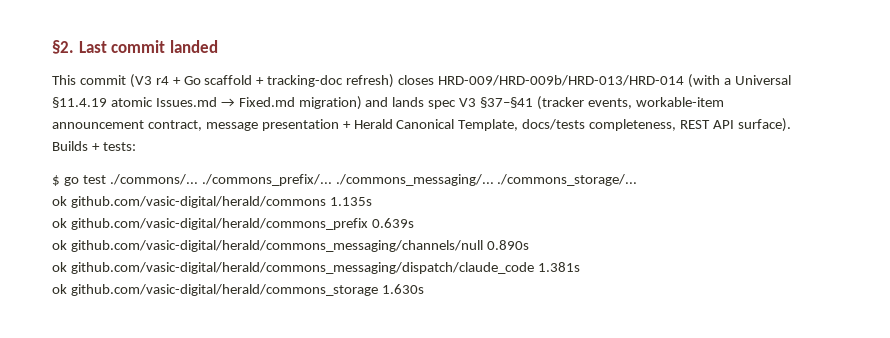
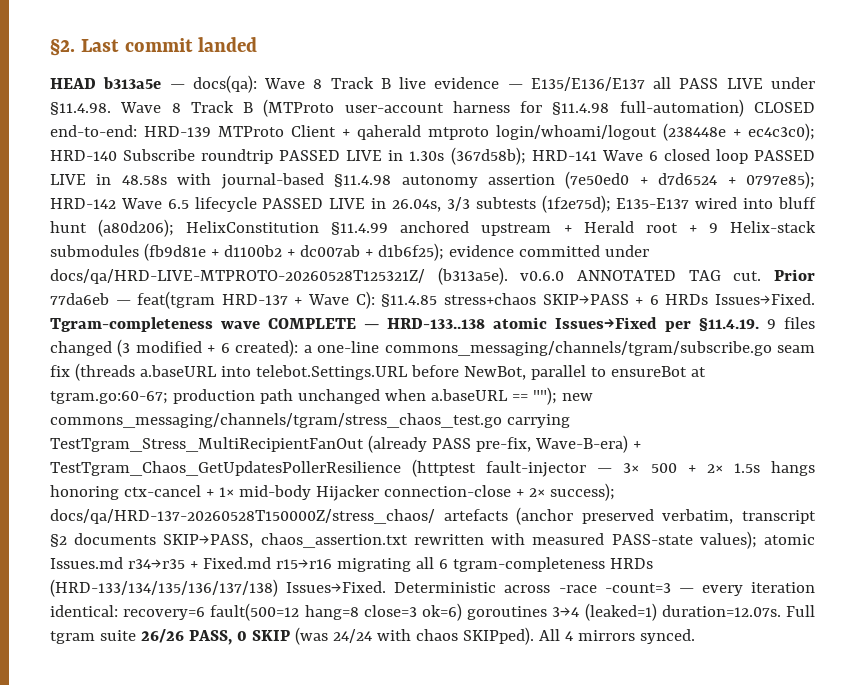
- This commit (V3 r4 + Go scaffold + tracking-doc refresh) closes HRD-009/HRD-009b/HRD-013/HRD-014 (with a Universal §11.4.19 atomic Issues.md → Fixed.md migration) and lands spec V3 §37–§41 (tracker events, workable-item announcement contract, message presentation + Herald Canonical Template, docs/tests completeness, REST API surface). Builds + tests:
- $ go test ./commons/... ./commons_prefix/... ./commons_messaging/... ./commons_storage/...
- ok github.com/vasic-digital/herald/commons 1.135s
- ok github.com/vasic-digital/herald/commons_prefix 0.639s
- ok github.com/vasic-digital/herald/commons_messaging/channels/null 0.890s
- ok github.com/vasic-digital/herald/commons_messaging/dispatch/claude_code 1.381s
- ok github.com/vasic-digital/herald/commons_storage 1.630s
+ HEAD b313a5e — docs(qa): Wave 8 Track B live evidence — E135/E136/E137 all PASS LIVE under §11.4.98. Wave 8 Track B (MTProto user-account harness for §11.4.98 full-automation) CLOSED end-to-end: HRD-139 MTProto Client + qaherald mtproto login/whoami/logout (238448e + ec4c3c0); HRD-140 Subscribe roundtrip PASSED LIVE in 1.30s (367d58b); HRD-141 Wave 6 closed loop PASSED LIVE in 48.58s with journal-based §11.4.98 autonomy assertion (7e50ed0 + d7d6524 + 0797e85); HRD-142 Wave 6.5 lifecycle PASSED LIVE in 26.04s, 3/3 subtests (1f2e75d); E135-E137 wired into bluff hunt (a80d206); HelixConstitution §11.4.99 anchored upstream + Herald root + 9 Helix-stack submodules (fb9d81e + d1100b2 + dc007ab + d1b6f25); evidence committed under docs/qa/HRD-LIVE-MTPROTO-20260528T125321Z/ (b313a5e). v0.6.0 ANNOTATED TAG cut. Prior 77da6eb — feat(tgram HRD-137 + Wave C): §11.4.85 stress+chaos SKIP→PASS + 6 HRDs Issues→Fixed. Tgram-completeness wave COMPLETE — HRD-133..138 atomic Issues→Fixed per §11.4.19. 9 files changed (3 modified + 6 created): a one-line commons_messaging/channels/tgram/subscribe.go seam fix (threads a.baseURL into telebot.Settings.URL before NewBot, parallel to ensureBot at tgram.go:60-67; production path unchanged when a.baseURL == ""); new commons_messaging/channels/tgram/stress_chaos_test.go carrying TestTgram_Stress_MultiRecipientFanOut (already PASS pre-fix, Wave-B-era) + TestTgram_Chaos_GetUpdatesPollerResilience (httptest fault-injector — 3× 500 + 2× 1.5s hangs honoring ctx-cancel + 1× mid-body Hijacker connection-close + 2× success); docs/qa/HRD-137-20260528T150000Z/stress_chaos/ artefacts (anchor preserved verbatim, transcript §2 documents SKIP→PASS, chaos_assertion.txt rewritten with measured PASS-state values); atomic Issues.md r34→r35 + Fixed.md r15→r16 migrating all 6 tgram-completeness HRDs (HRD-133/134/135/136/137/138) Issues→Fixed. Deterministic across -race -count=3 — every iteration identical: recovery=6 fault(500=12 hang=8 close=3 ok=6) goroutines 3→4 (leaked=1) duration=12.07s. Full tgram suite 26/26 PASS, 0 SKIP (was 24/24 with chaos SKIPped). All 4 mirrors synced.

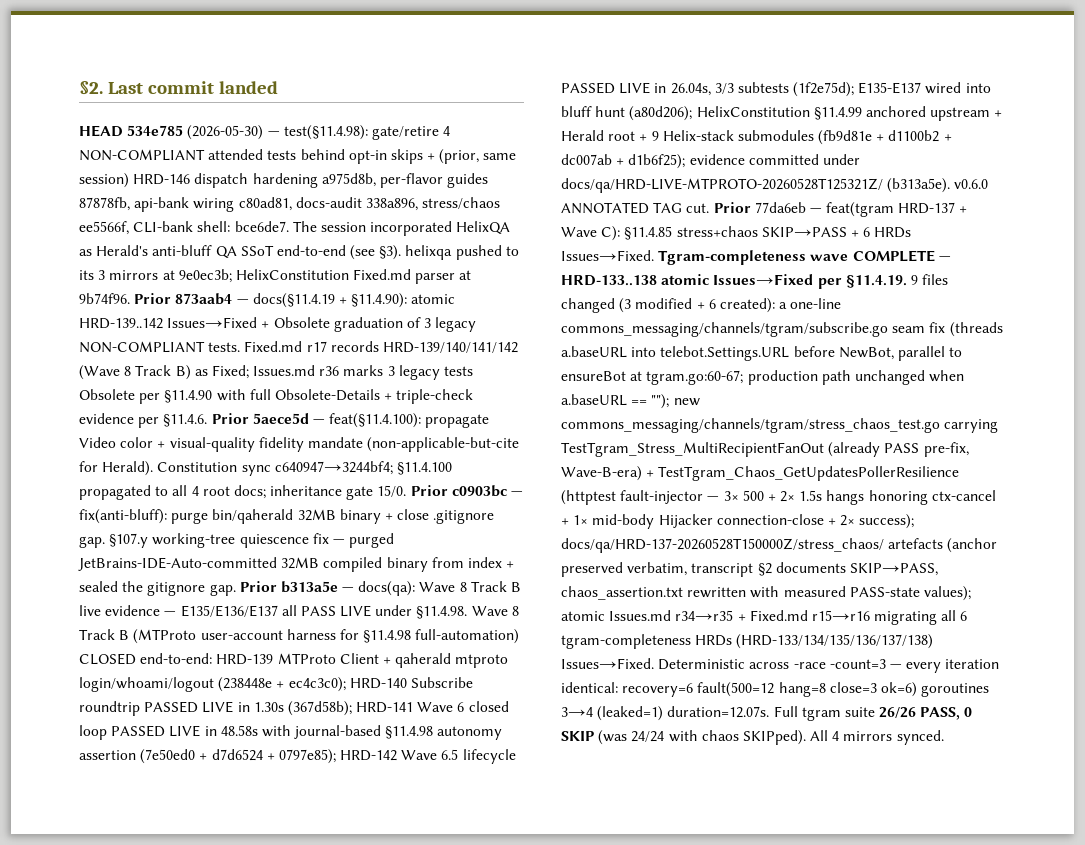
- HEAD b313a5e — docs(qa):
+ HEAD 534e785 (2026-05-30) — test(§11.4.98): gate/retire 4 NON-COMPLIANT attended tests behind opt-in skips + (prior, same session) HRD-146 dispatch hardening a975d8b, per-flavor guides 87878fb, api-bank wiring c80ad81, docs-audit 338a896, stress/chaos ee5566f, CLI-bank shell: bce6de7. The session incorporated HelixQA as Herald's anti-bluff QA SSoT end-to-end (see §3). helixqa pushed to its 3 mirrors at 9e0ec3b; HelixConstitution Fixed.md parser at 9b74f96. Prior 873aab4 — docs(§11.4.19 + §11.4.90): atomic HRD-139..142 Issues→Fixed + Obsolete graduation of 3 legacy NON-COMPLIANT tests. Fixed.md r17 records HRD-139/140/141/142 (Wave 8 Track B) as Fixed; Issues.md r36 marks 3 legacy tests Obsolete per §11.4.90 with full Obsolete-Details + triple-check evidence per §11.4.6. Prior 5aece5d — feat(§11.4.100): propagate Video color + visual-quality fidelity mandate (non-applicable-but-cite for Herald). Constitution sync c640947→3244bf4; §11.4.100 propagated to all 4 root docs; inheritance gate 15/0. Prior c0903bc — fix(anti-bluff): purge bin/qaherald 32MB binary + close .gitignore gap. §107.y working-tree quiescence fix — purged JetBrains-IDE-Auto-committed 32MB compiled binary from index + sealed the gitignore gap. Prior b313a5e — docs(qa):

